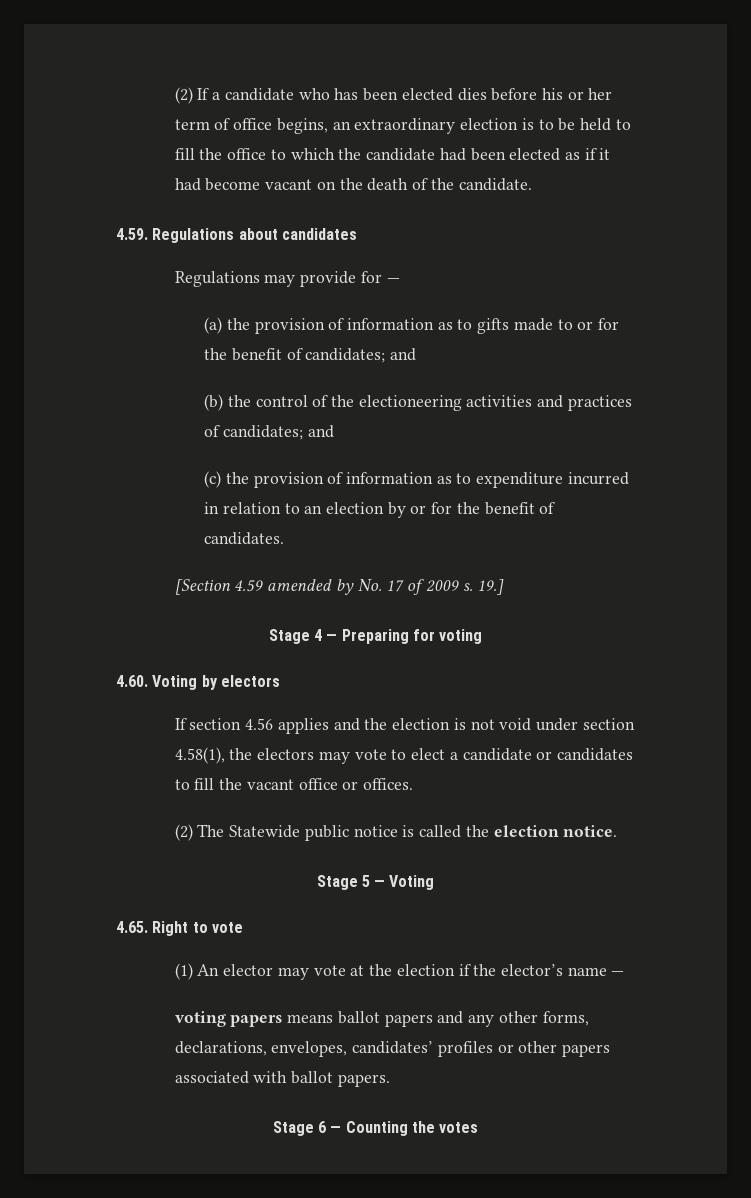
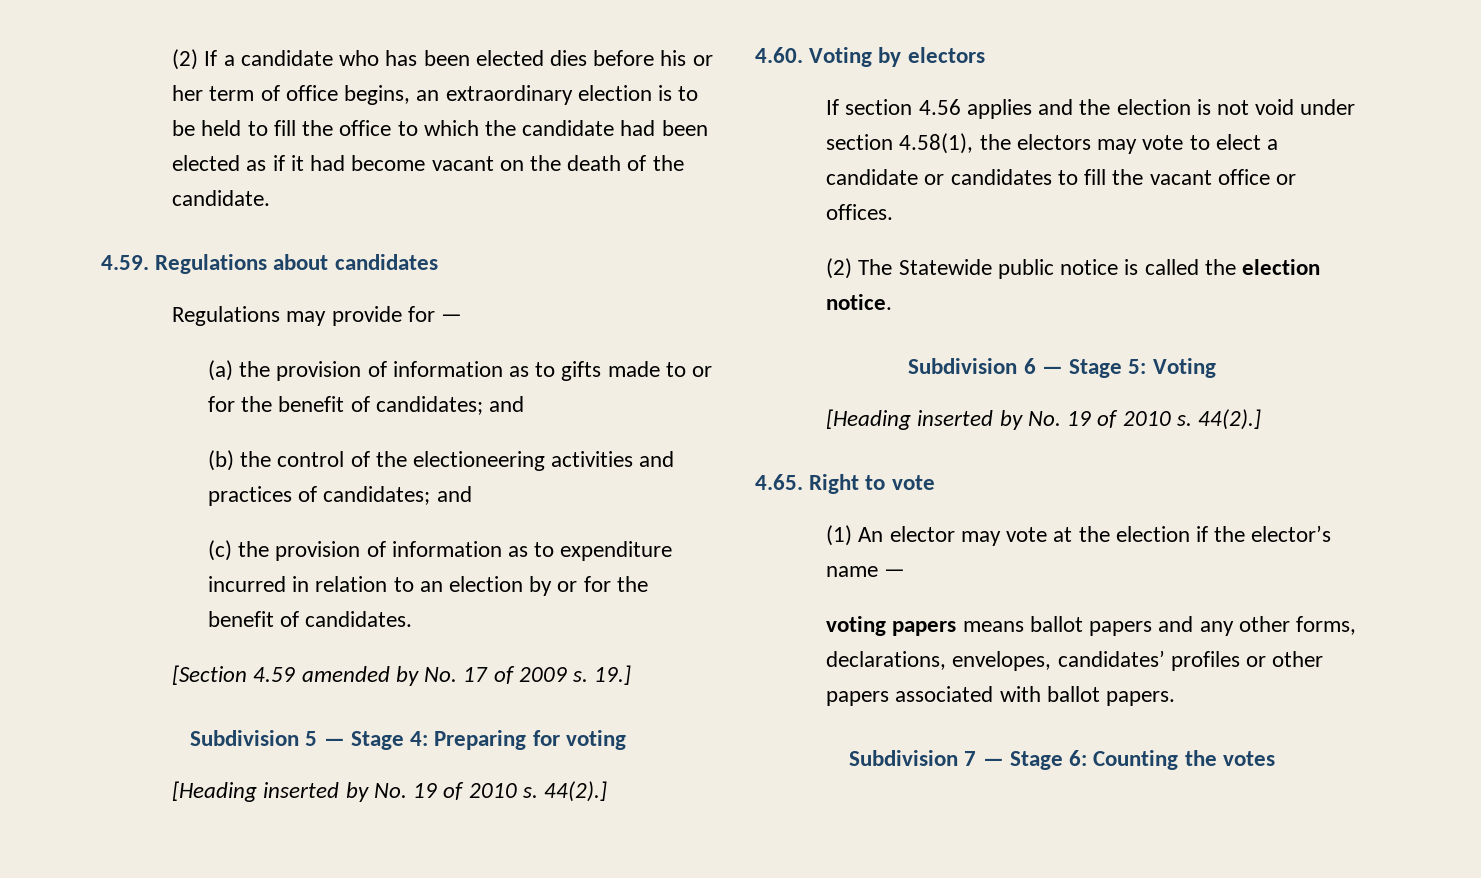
- Stage 4 — Preparing for voting
+ Subdivision 5 — Stage 4: Preparing for voting
+ [Heading inserted by No. 19 of 2010 s. 44(2).]
- Stage 5 — Voting
+ Subdivision 6 — Stage 5: Voting
+ [Heading inserted by No. 19 of 2010 s. 44(2).]
- Stage 6 — Counting the votes
+ Subdivision 7 — Stage 6: Counting the votes

